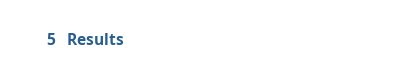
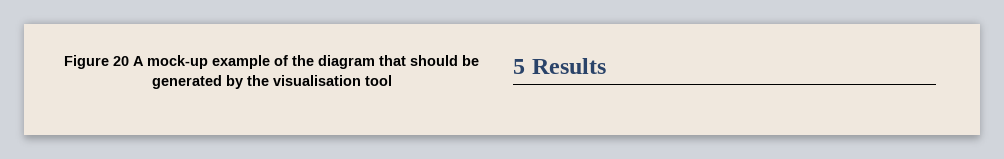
+ Figure 20 A mock-up example of the diagram that should be generated by the visualisation tool

